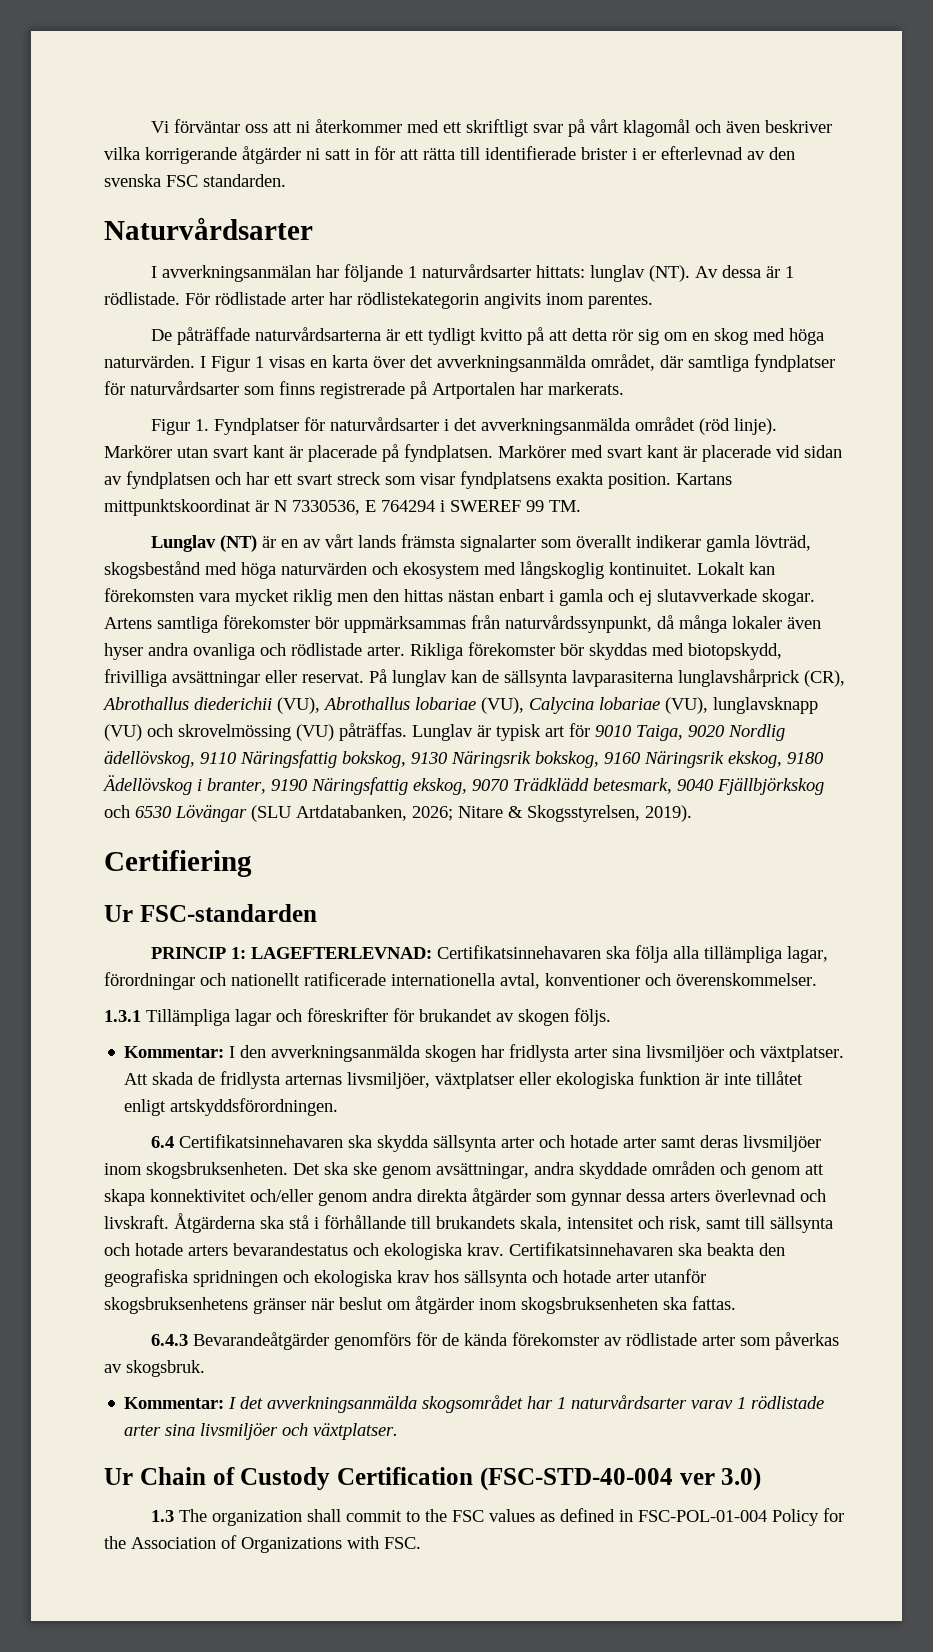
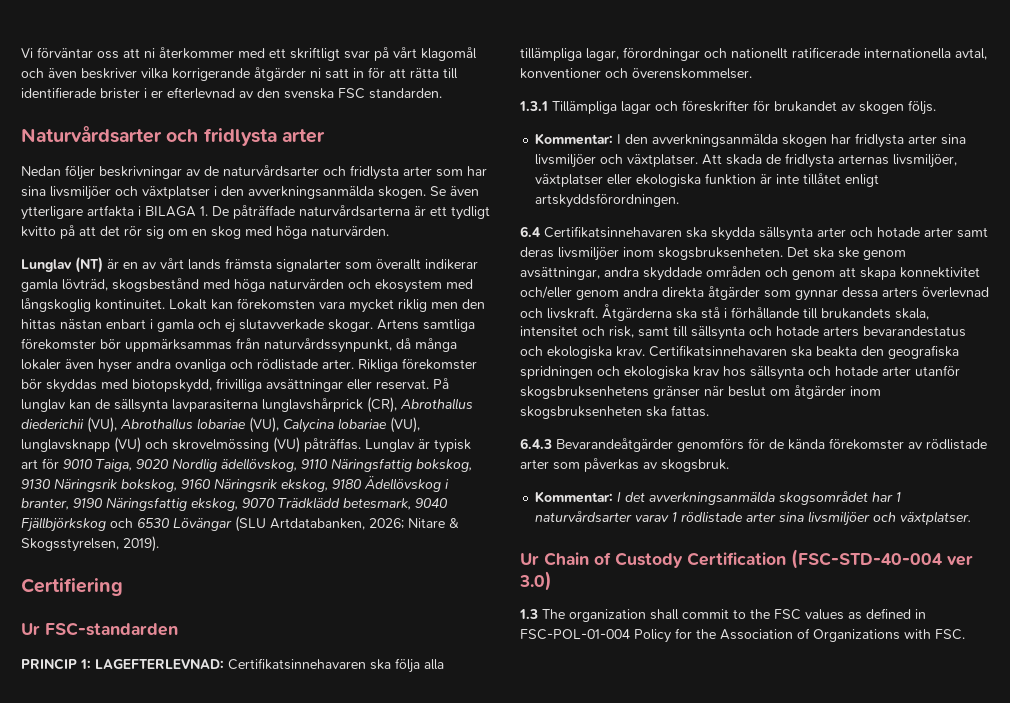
- Naturvårdsarter
- I avverkningsanmälan har följande 1 naturvårdsarter hittats: lunglav (NT). Av dessa är 1 rödlistade. För rödlistade arter har rödlistekategorin angivits inom parentes.
- De påträffade naturvårdsarterna är ett tydligt kvitto på att detta rör sig om en skog med höga naturvärden. I Figur 1 visas en karta över det avverkningsanmälda området, där samtliga fyndplatser för naturvårdsarter som finns registrerade på Artportalen har markerats.
- Figur 1. Fyndplatser för naturvårdsarter i det avverkningsanmälda området (röd linje). Markörer utan svart kant är placerade på fyndplatsen. Markörer med svart kant är placerade vid sidan av fyndplatsen och har ett svart streck som visar fyndplatsens exakta position. Kartans mittpunktskoordinat är N 7330536, E 764294 i SWEREF 99 TM.
+ Naturvårdsarter och fridlysta arter
+ Nedan följer beskrivningar av de naturvårdsarter och fridlysta arter som har sina livsmiljöer och växtplatser i den avverkningsanmälda skogen. Se även ytterligare artfakta i BILAGA 1. De påträffade naturvårdsarterna är ett tydligt kvitto på att det rör sig om en skog med höga naturvärden.

